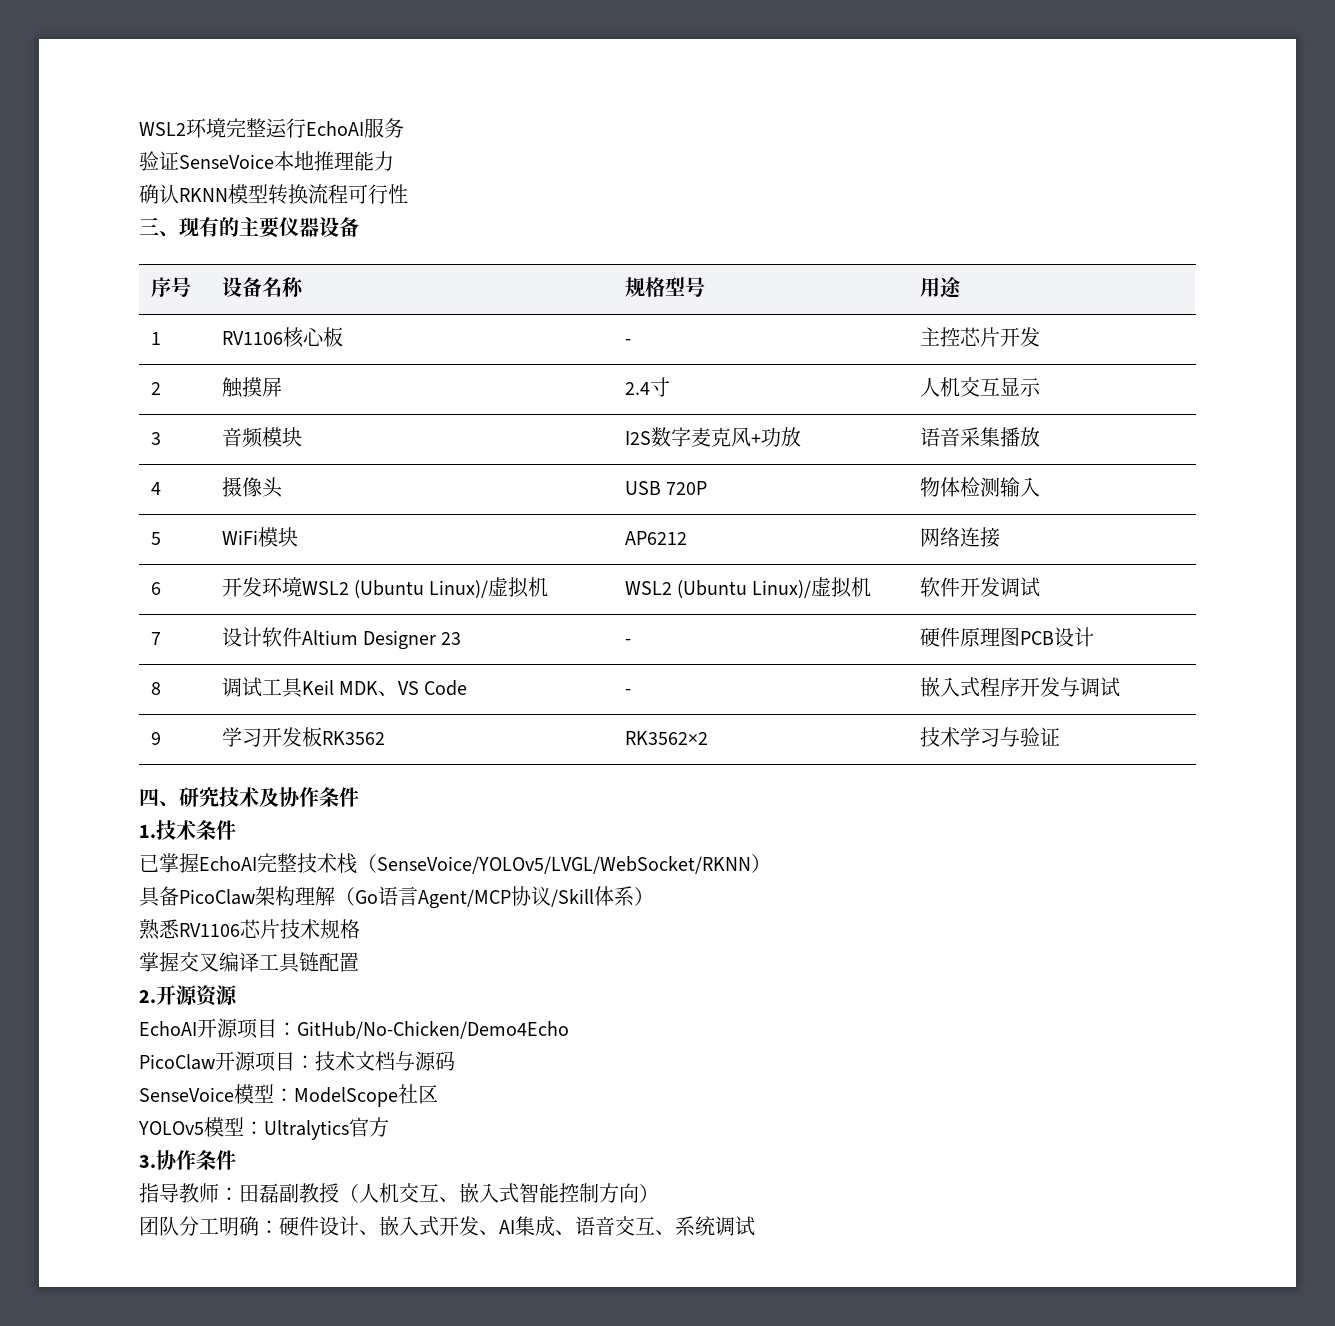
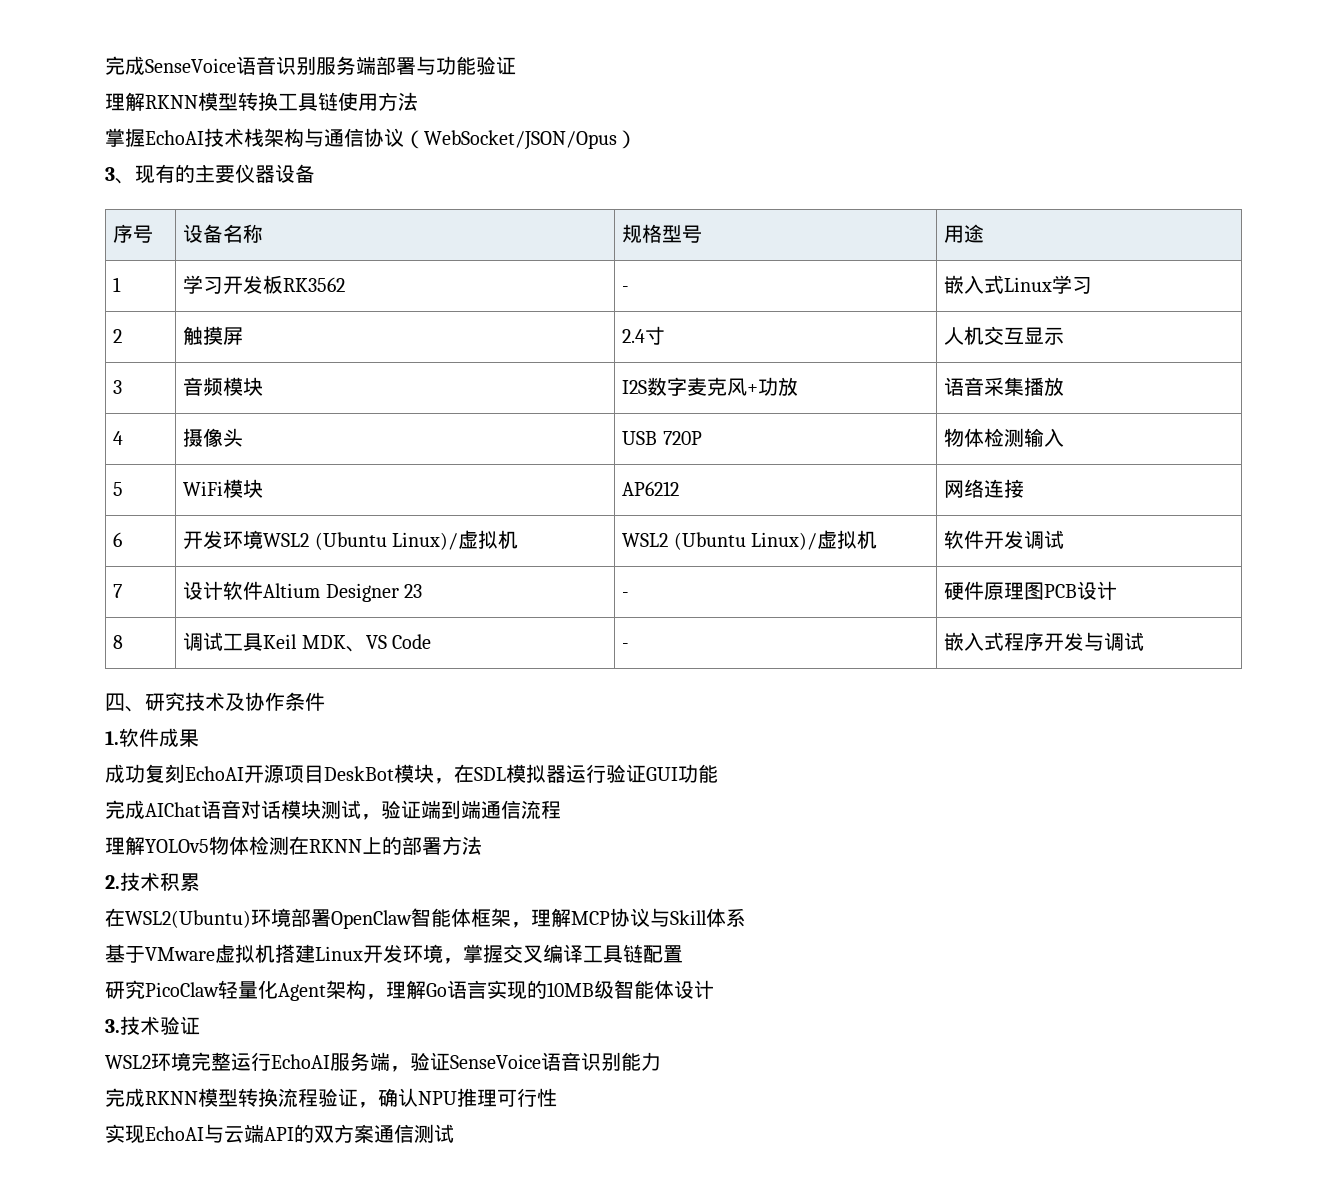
- WSL2环境完整运行EchoAI服务
- 验证SenseVoice本地推理能力
- 确认RKNN模型转换流程可行性
- 三、现有的主要仪器设备
+ 完成SenseVoice语音识别服务端部署与功能验证
+ 理解RKNN模型转换工具链使用方法
+ 掌握EchoAI技术栈架构与通信协议（WebSocket/JSON/Opus）
+ 3、现有的主要仪器设备
- 1 | RV1106核心板 | - | 主控芯片开发
+ 1 | 学习开发板RK3562 | - | 嵌入式Linux学习
- 9 | 学习开发板RK3562 | RK3562×2 | 技术学习与验证
- 1.技术条件
- 已掌握EchoAI完整技术栈（SenseVoice/YOLOv5/LVGL/WebSocket/RKNN）
- 具备PicoClaw架构理解（Go语言Agent/MCP协议/Skill体系）
- 熟悉RV1106芯片技术规格
- 掌握交叉编译工具链配置
+ 1.软件成果
+ 成功复刻EchoAI开源项目DeskBot模块，在SDL模拟器运行验证GUI功能
+ 完成AIChat语音对话模块测试，验证端到端通信流程
+ 理解YOLOv5物体检测在RKNN上的部署方法
+ 2.技术积累
+ 在WSL2(Ubuntu)环境部署OpenClaw智能体框架，理解MCP协议与Skill体系
+ 基于VMware虚拟机搭建Linux开发环境，掌握交叉编译工具链配置
- 2.开源资源
- EchoAI开源项目：GitHub/No-Chicken/Demo4Echo
- PicoClaw开源项目：技术文档与源码
- SenseVoice模型：ModelScope社区
- YOLOv5模型：Ultralytics官方
- 3.协作条件
- 指导教师：田磊副教授（人机交互、嵌入式智能控制方向）
- 团队分工明确：硬件设计、嵌入式开发、AI集成、语音交互、系统调试
+ 研究PicoClaw轻量化Agent架构，理解Go语言实现的10MB级智能体设计
+ 3.技术验证
+ WSL2环境完整运行EchoAI服务端，验证SenseVoice语音识别能力
+ 完成RKNN模型转换流程验证，确认NPU推理可行性
+ 实现EchoAI与云端API的双方案通信测试

